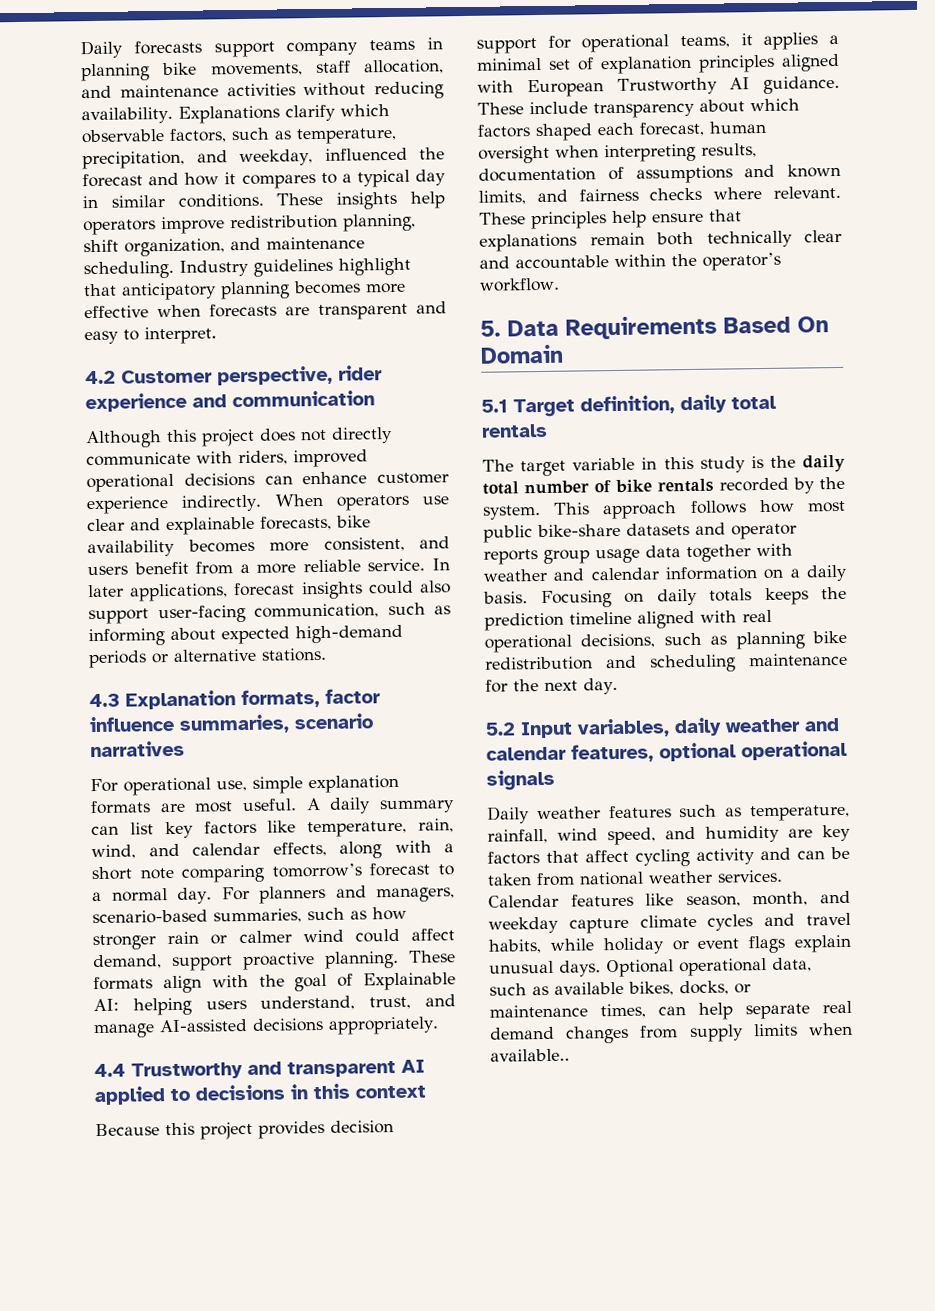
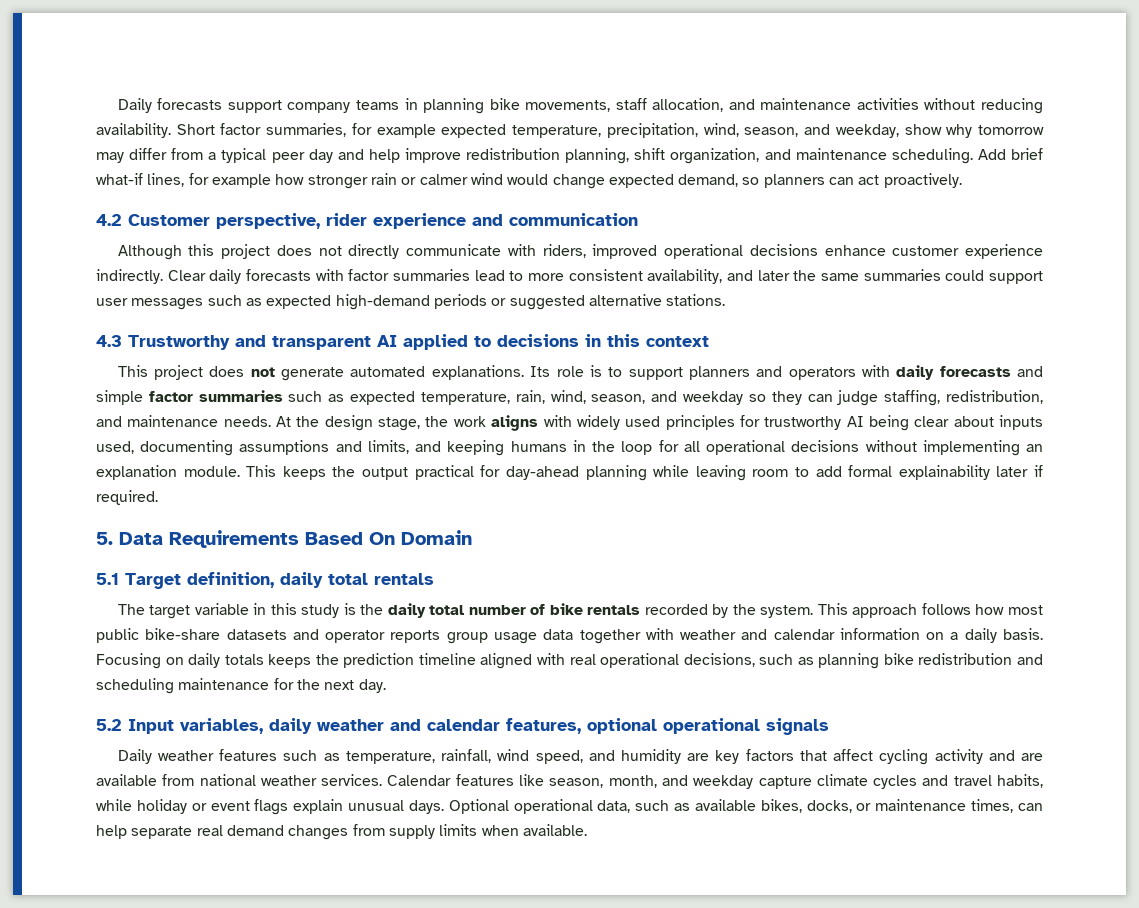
- Explanations clarify which observable factors, such as temperature, precipitation, and weekday, influenced the forecast and how it compares to a typical day in similar conditions. These insights help operators improve redistribution planning, shift organization, and maintenance scheduling.
+ Short factor summaries, for example expected temperature, precipitation, wind, season, and weekday, show why tomorrow may differ from a typical peer day and help improve redistribution planning, shift organization, and maintenance scheduling.
- Industry guidelines highlight that anticipatory planning becomes more effective when forecasts are transparent and easy to interpret.
+ Add brief what-if lines, for example how stronger rain or calmer wind would change expected demand, so planners can act proactively.
- Although this project does not directly communicate with riders, improved operational decisions can enhance customer experience indirectly.
+ Although this project does not directly communicate with riders, improved operational decisions enhance customer experience indirectly.
- When operators use clear and explainable forecasts, bike availability becomes more consistent, and users benefit from a more reliable service. In later applications, forecast insights could also support user-facing communication, such as informing about expected high-demand periods or alternative stations.
+ Clear daily forecasts with factor summaries lead to more consistent availability, and later the same summaries could support user messages such as expected high-demand periods or suggested alternative stations.
- 4.3 Explanation formats, factor influence summaries, scenario narratives
- For operational use, simple explanation formats are most useful. A daily summary can list key factors like temperature, rain, wind, and calendar effects, along with a short note comparing tomorrow’s forecast to a normal day. For planners and managers, scenario-based summaries, such as how stronger rain or calmer wind could affect demand, support proactive planning. These formats align with the goal of Explainable AI: helping users understand, trust, and manage AI-assisted decisions appropriately.
- 4.4 Trustworthy and transparent AI applied to decisions in this context
+ 4.3 Trustworthy and transparent AI applied to decisions in this context
- Because this project provides decision support for operational teams, it applies a minimal set of explanation principles aligned with European Trustworthy AI guidance. These include transparency about which factors shaped each forecast, human oversight when interpreting results, documentation of assumptions and known limits, and fairness checks where relevant. These principles help ensure that explanations remain both technically clear and accountable within the operator’s workflow.
+ This project does not generate automated explanations. Its role is to support planners and operators with daily forecasts and simple factor summaries such as expected temperature, rain, wind, season, and weekday so they can judge staffing, redistribution, and maintenance needs. At the design stage, the work aligns with widely used principles for trustworthy AI being clear about inputs used, documenting assumptions and limits, and keeping humans in the loop for all operational decisions without implementing an explanation module. This keeps the output practical for day-ahead planning while leaving room to add formal explainability later if required.
- Daily weather features such as temperature, rainfall, wind speed, and humidity are key factors that affect cycling activity and can be taken from national weather services.
+ Daily weather features such as temperature, rainfall, wind speed, and humidity are key factors that affect cycling activity and are available from national weather services.
- Optional operational data, such as available bikes, docks, or maintenance times, can help separate real demand changes from supply limits when available..
+ Optional operational data, such as available bikes, docks, or maintenance times, can help separate real demand changes from supply limits when available.

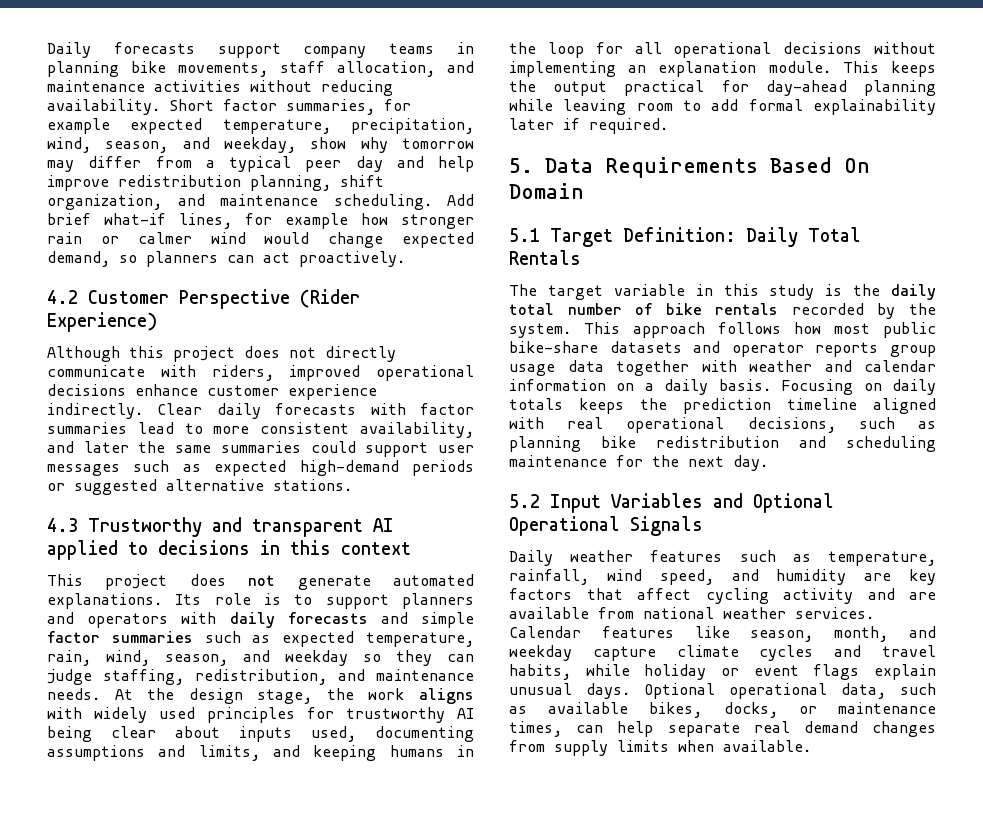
- 4.2 Customer perspective, rider experience and communication
+ 4.2 Customer Perspective (Rider Experience)
- 5.1 Target definition, daily total rentals
+ 5.1 Target Definition: Daily Total Rentals
- 5.2 Input variables, daily weather and calendar features, optional operational signals
+ 5.2 Input Variables and Optional Operational Signals

